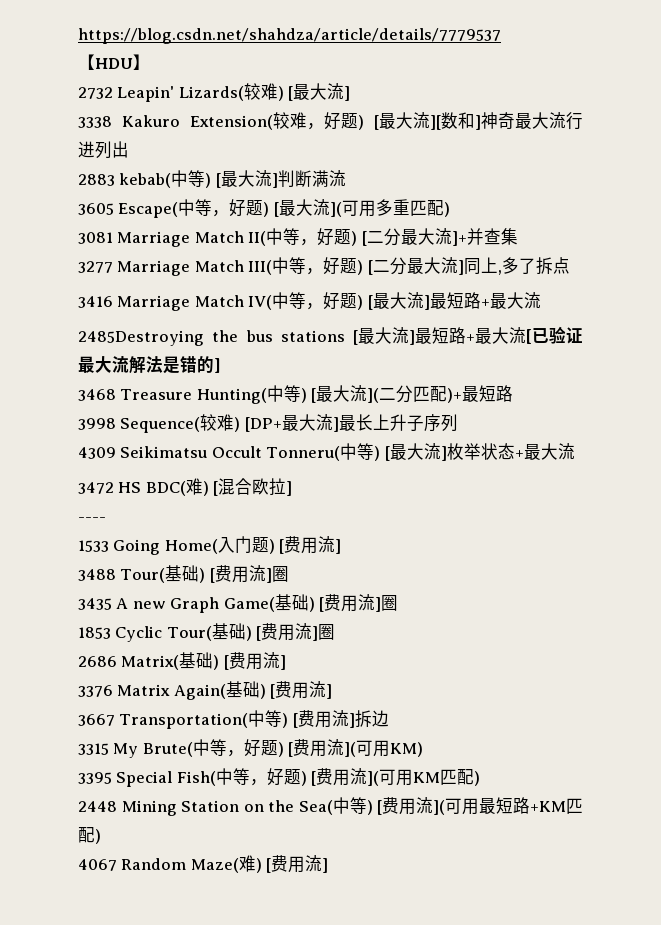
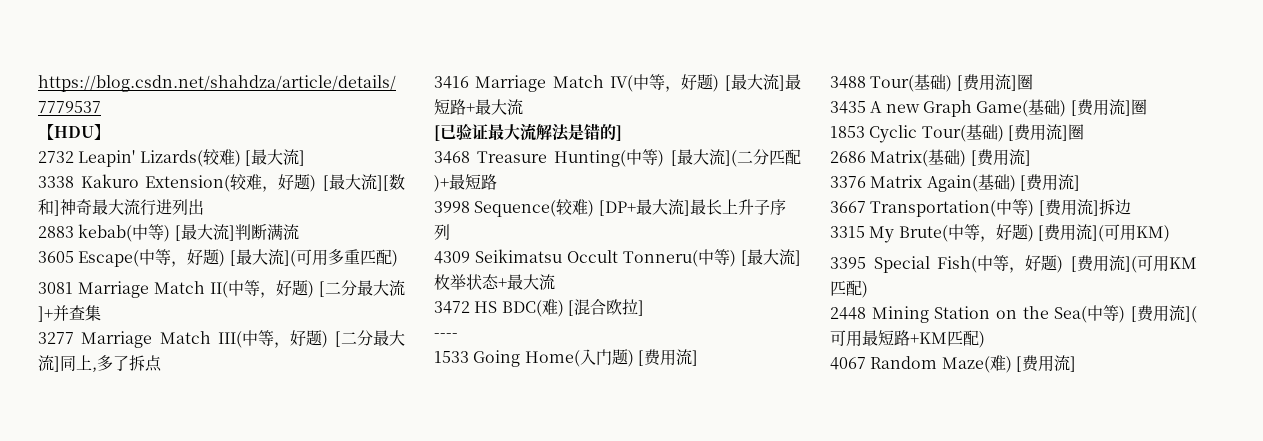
- 2485Destroying the bus stations [最大流]最短路+最大流[已验证最大流解法是错的]
+ [已验证最大流解法是错的]

